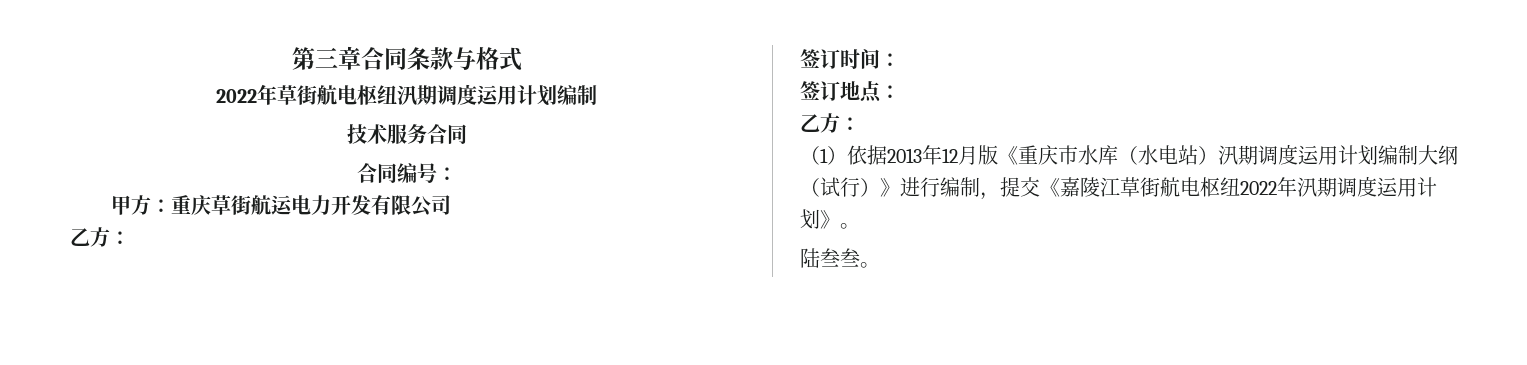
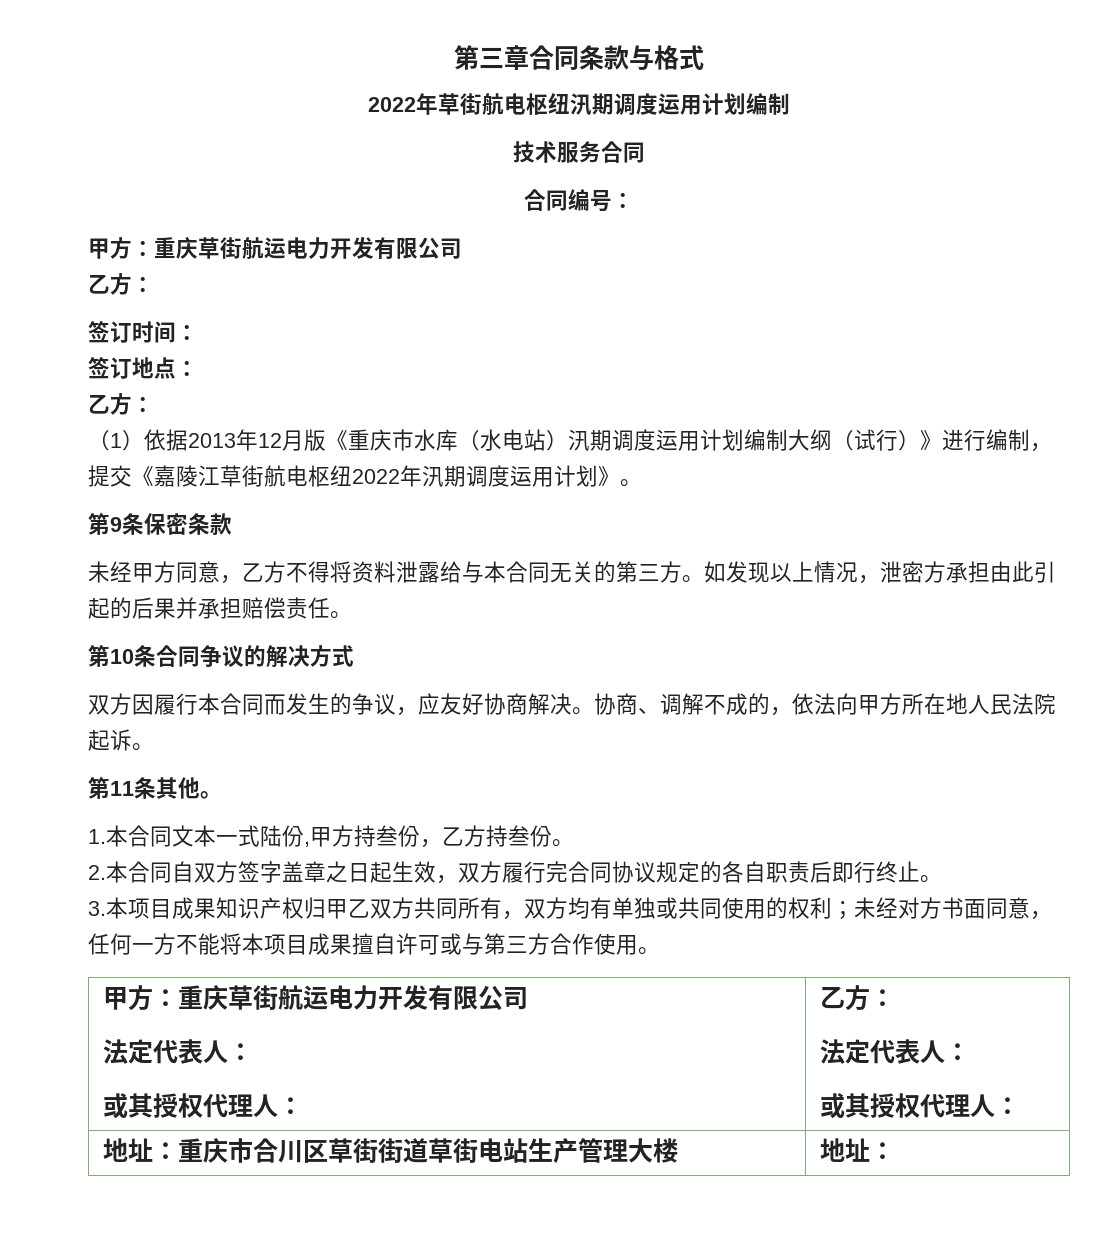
- 陆叁叁。
+ 第9条保密条款
+ 未经甲方同意，乙方不得将资料泄露给与本合同无关的第三方。如发现以上情况，泄密方承担由此引起的后果并承担赔偿责任。
+ 第10条合同争议的解决方式
+ 双方因履行本合同而发生的争议，应友好协商解决。协商、调解不成的，依法向甲方所在地人民法院起诉。
+ 第11条其他。
+ 1.本合同文本一式陆份,甲方持叁份，乙方持叁份。
+ 2.本合同自双方签字盖章之日起生效，双方履行完合同协议规定的各自职责后即行终止。
+ 3.本项目成果知识产权归甲乙双方共同所有，双方均有单独或共同使用的权利；未经对方书面同意，任何一方不能将本项目成果擅自许可或与第三方合作使用。
+ 甲方：重庆草街航运电力开发有限公司
+ 法定代表人：
+ 或其授权代理人： | 乙方：
+ 法定代表人：
+ 或其授权代理人：
+ 地址：重庆市合川区草街街道草街电站生产管理大楼 | 地址：

